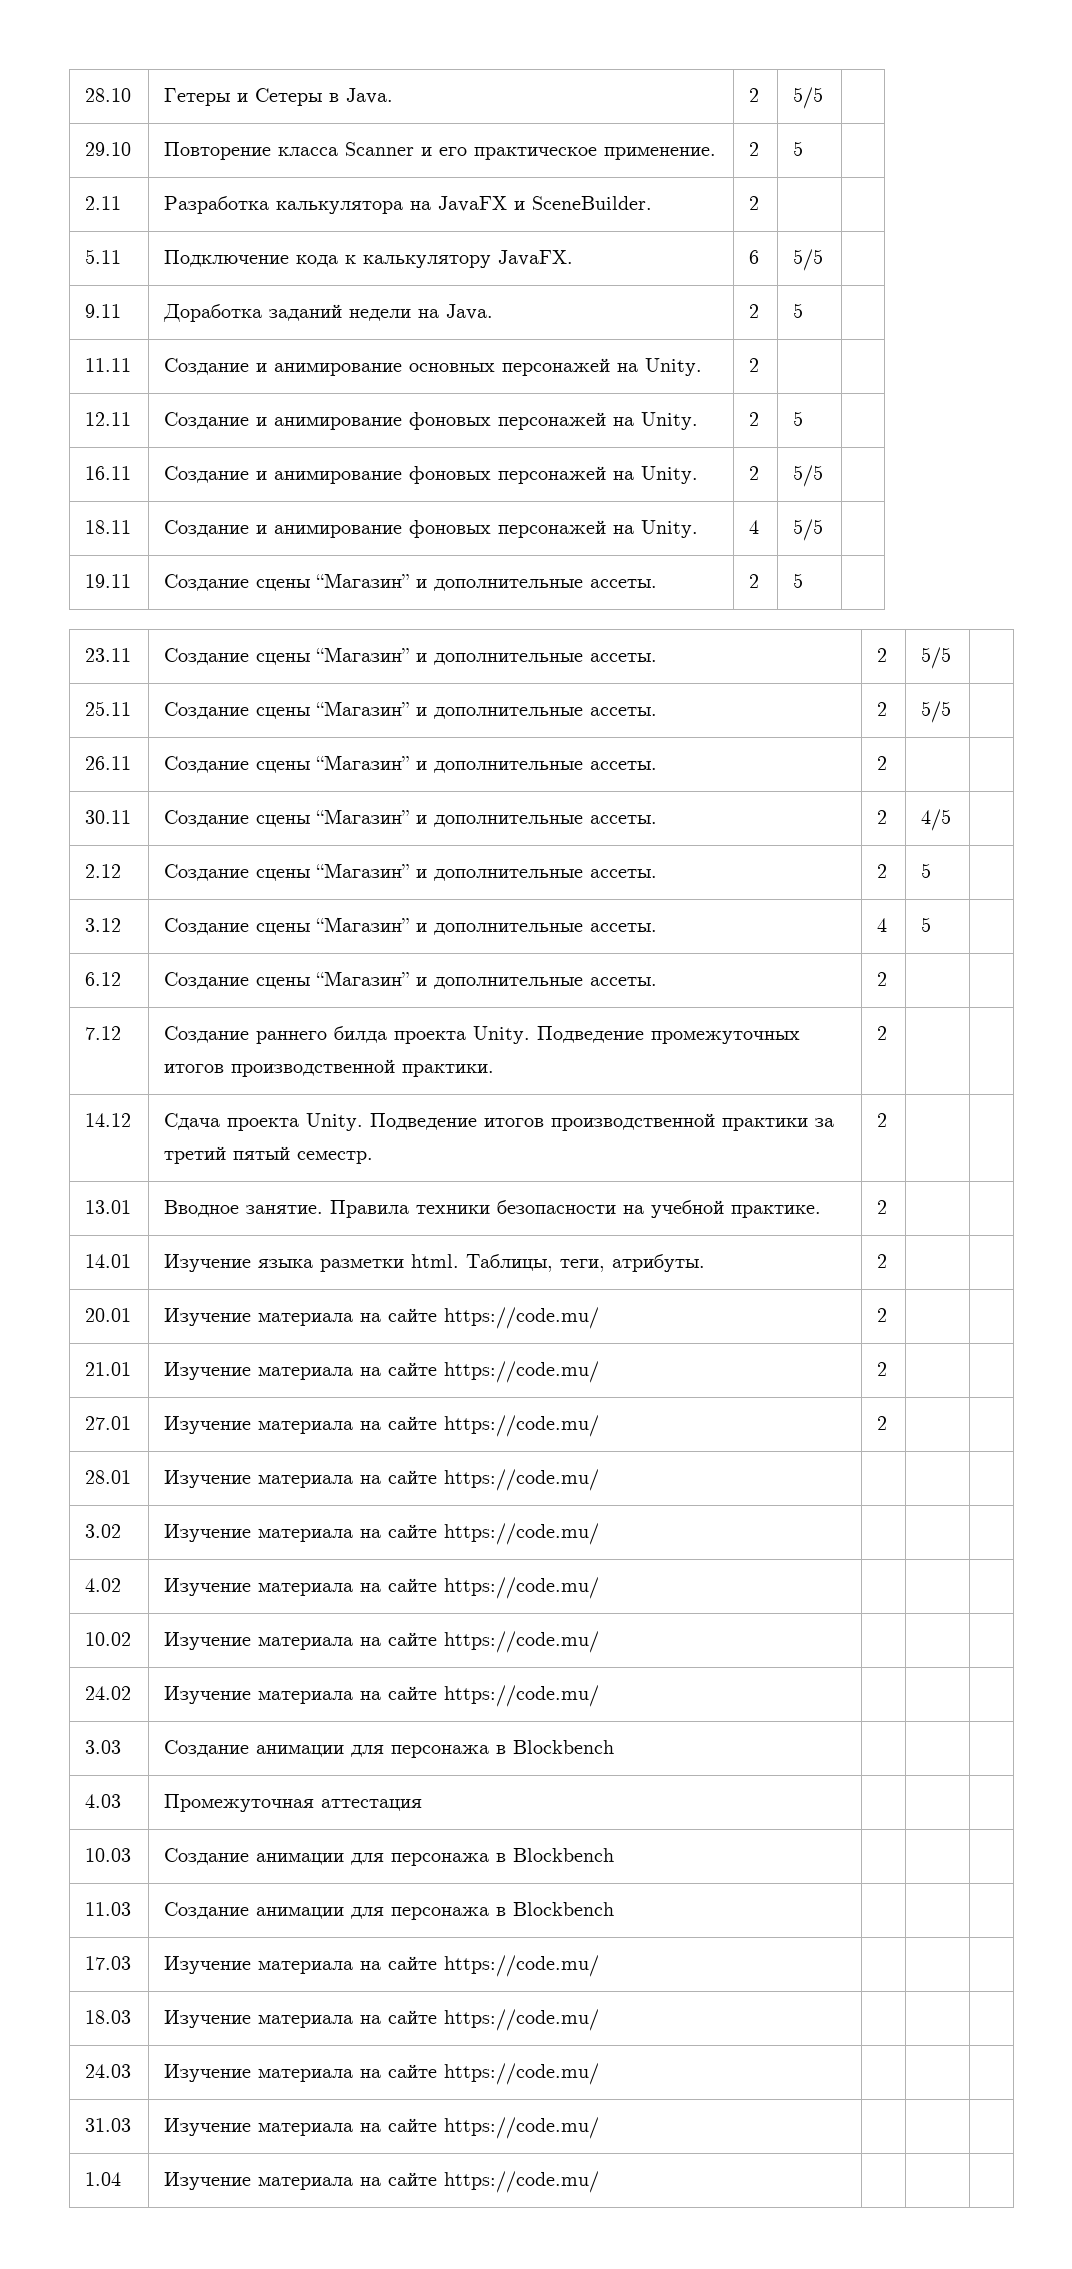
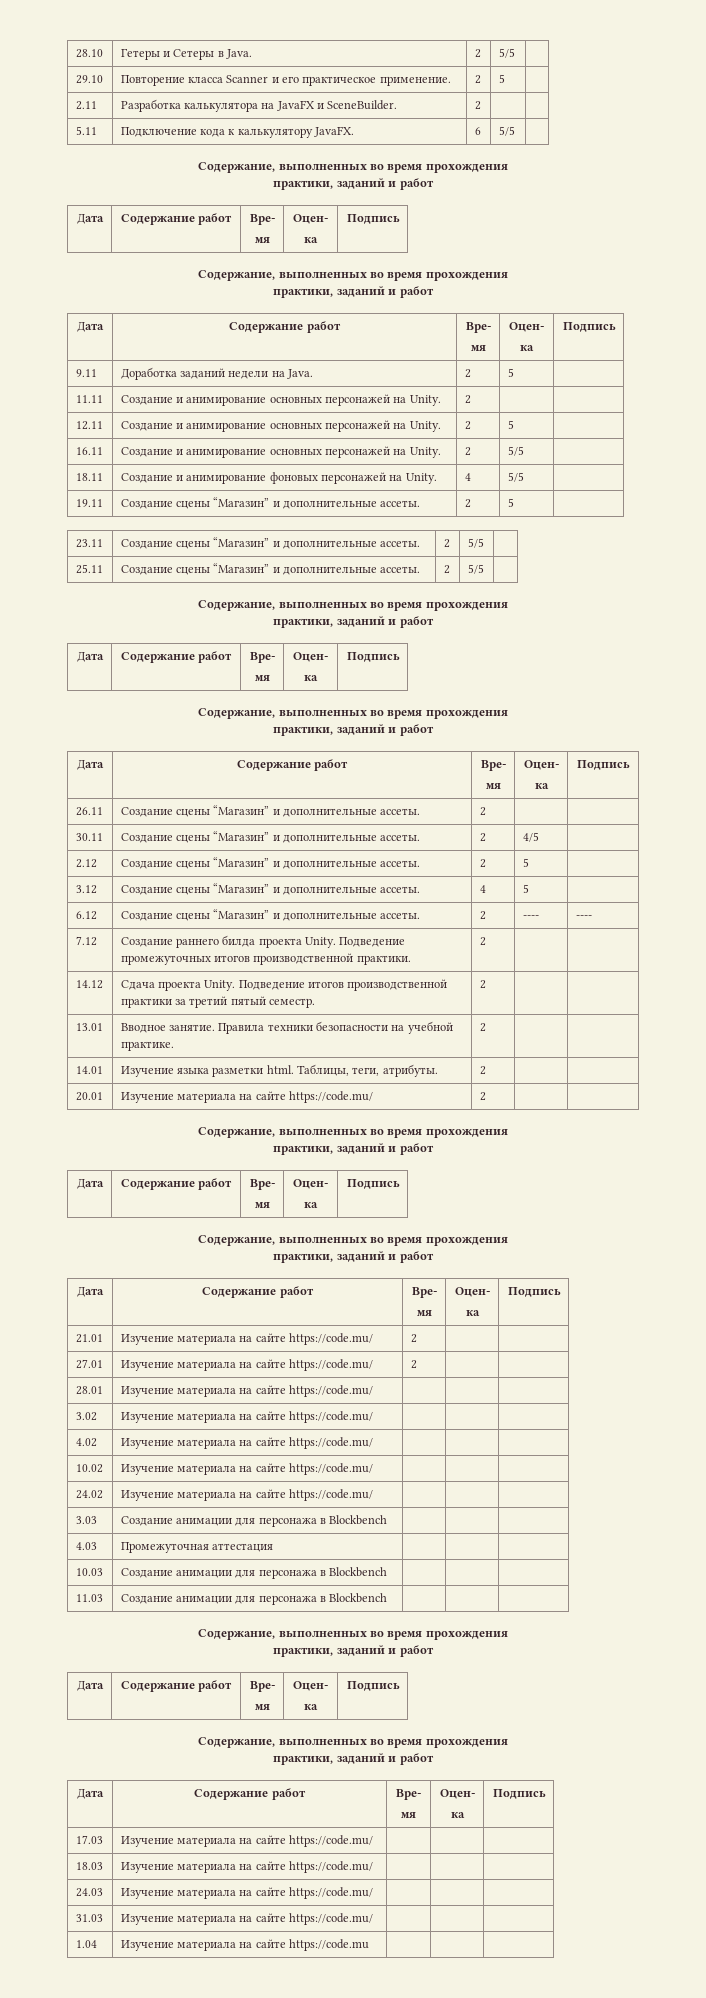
  5.11 | Подключение кода к калькулятору JavaFX. | 6 | 5/5 |
+ Содержание, выполненных во время прохождения
+ практики, заданий и работ
+ Дата | Содержание работ | Вре-
+ мя | Оцен-
+ ка | Подпись
+ Содержание, выполненных во время прохождения
+ практики, заданий и работ
+ Дата | Содержание работ | Вре-
+ мя | Оцен-
+ ка | Подпись
- 12.11 | Создание и анимирование фоновых персонажей на Unity. | 2 | 5 |
+ 12.11 | Создание и анимирование основных персонажей на Unity. | 2 | 5 |
- 16.11 | Создание и анимирование фоновых персонажей на Unity. | 2 | 5/5 |
+ 16.11 | Создание и анимирование основных персонажей на Unity. | 2 | 5/5 |
  25.11 | Создание сцены “Магазин” и дополнительные ассеты. | 2 | 5/5 |
+ Содержание, выполненных во время прохождения
+ практики, заданий и работ
+ Дата | Содержание работ | Вре-
+ мя | Оцен-
+ ка | Подпись
+ Содержание, выполненных во время прохождения
+ практики, заданий и работ
+ Дата | Содержание работ | Вре-
+ мя | Оцен-
+ ка | Подпись
- 6.12 | Создание сцены “Магазин” и дополнительные ассеты. | 2 | |
+ 6.12 | Создание сцены “Магазин” и дополнительные ассеты. | 2 | ---- | ----
  20.01 | Изучение материала на сайте https://code.mu/ | 2 | |
+ Содержание, выполненных во время прохождения
+ практики, заданий и работ
+ Дата | Содержание работ | Вре-
+ мя | Оцен-
+ ка | Подпись
+ Содержание, выполненных во время прохождения
+ практики, заданий и работ
+ Дата | Содержание работ | Вре-
+ мя | Оцен-
+ ка | Подпись
  11.03 | Создание анимации для персонажа в Blockbench | | |
+ Содержание, выполненных во время прохождения
+ практики, заданий и работ
+ Дата | Содержание работ | Вре-
+ мя | Оцен-
+ ка | Подпись
+ Содержание, выполненных во время прохождения
+ практики, заданий и работ
+ Дата | Содержание работ | Вре-
+ мя | Оцен-
+ ка | Подпись
- 1.04 | Изучение материала на сайте https://code.mu/ | | |
+ 1.04 | Изучение материала на сайте https://code.mu | | |

